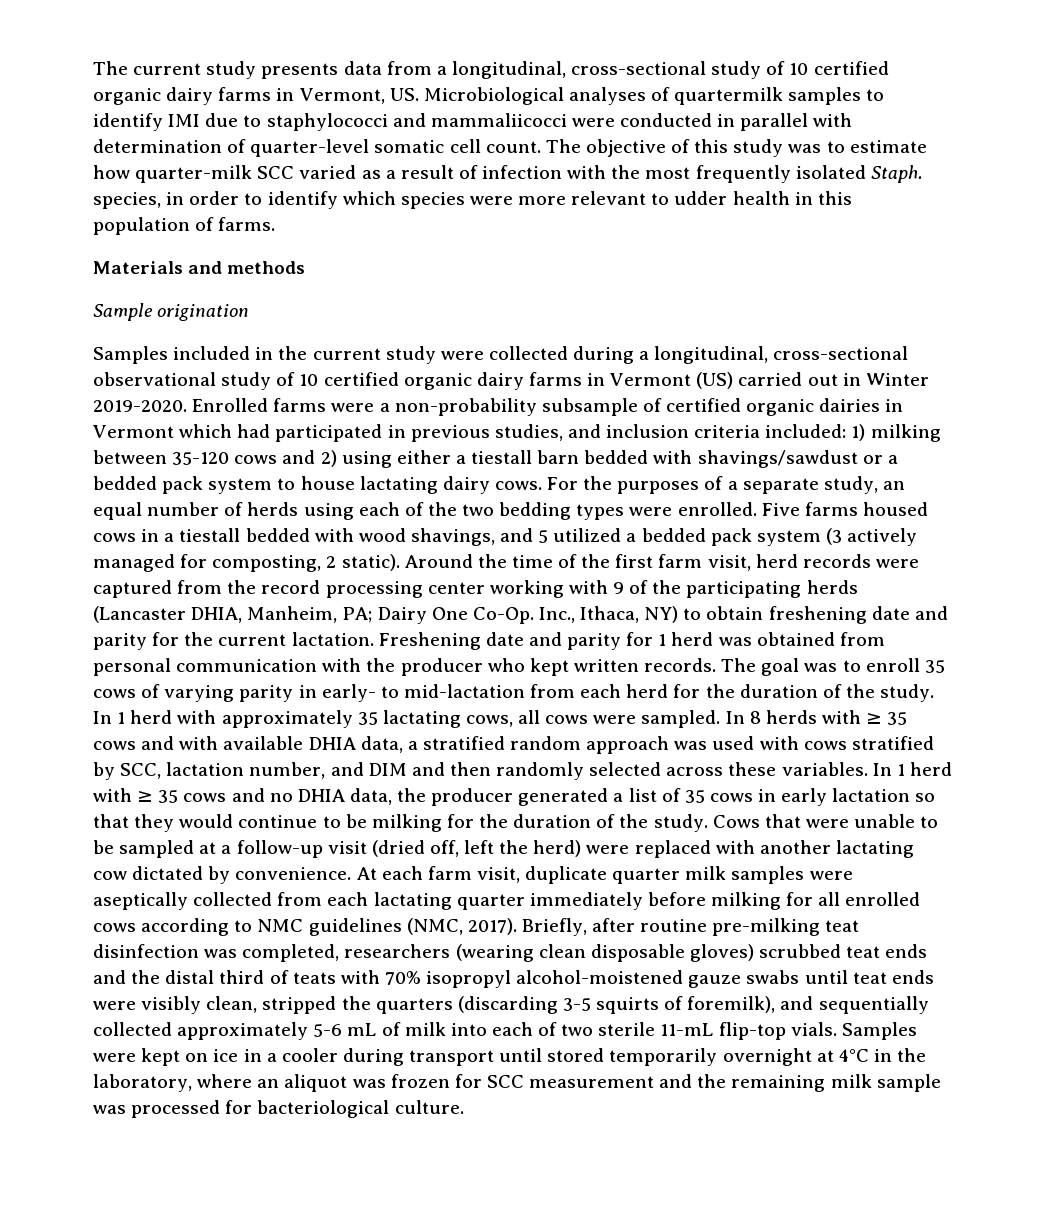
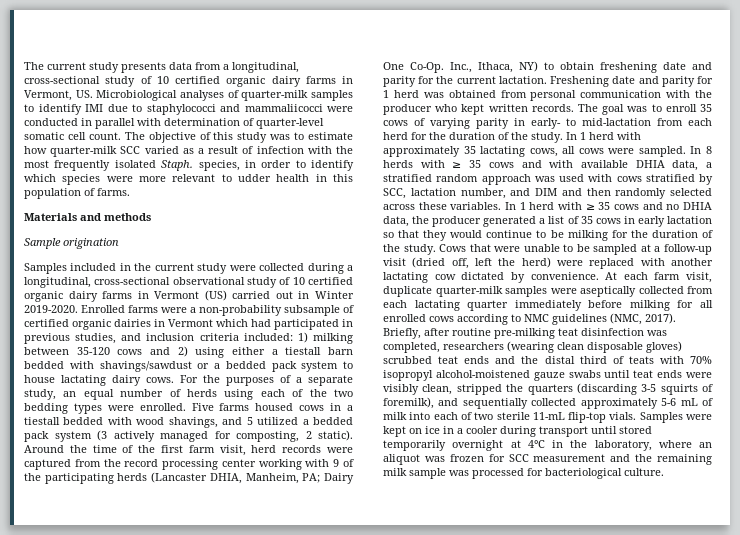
- The current study presents data from a longitudinal, cross-sectional study of 10 certified organic dairy farms in Vermont, US. Microbiological analyses of quartermilk samples to identify IMI due to staphylococci and mammaliicocci were conducted in parallel with determination of quarter-level somatic cell count.
+ The current study presents data from a longitudinal, cross-sectional study of 10 certified organic dairy farms in Vermont, US. Microbiological analyses of quarter-milk samples to identify IMI due to staphylococci and mammaliicocci were conducted in parallel with determination of quarter-level somatic cell count.
- At each farm visit, duplicate quarter milk samples were aseptically collected from each lactating quarter immediately before milking for all enrolled cows according to NMC guidelines (NMC, 2017).
+ At each farm visit, duplicate quarter-milk samples were aseptically collected from each lactating quarter immediately before milking for all enrolled cows according to NMC guidelines (NMC, 2017).

